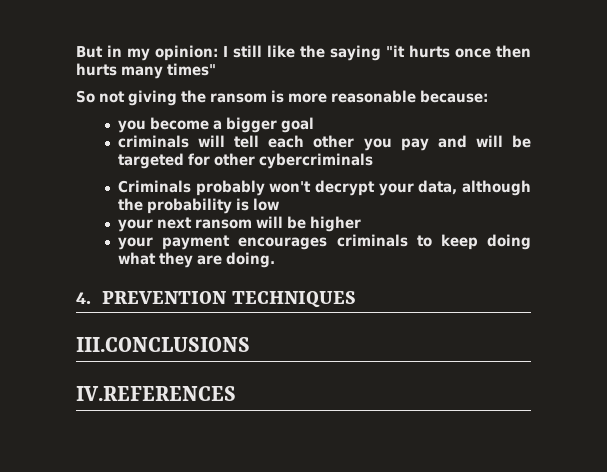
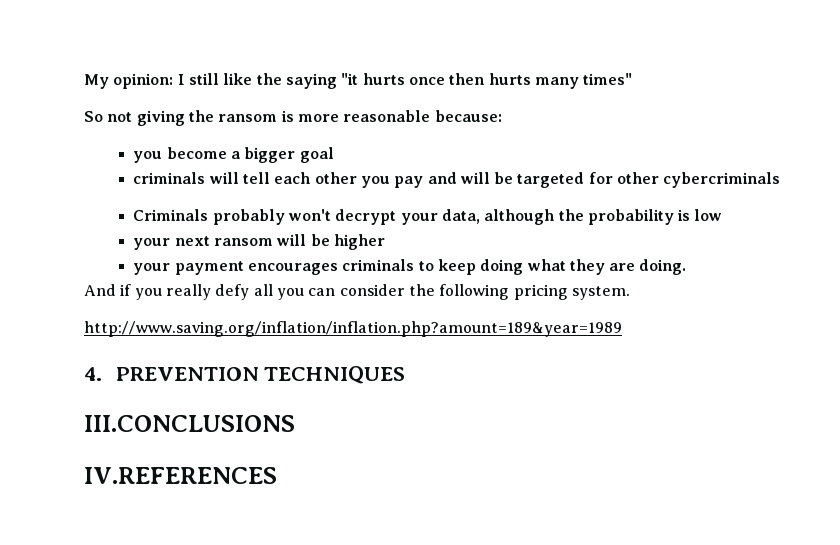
- But in my opinion: I still like the saying "it hurts once then hurts many times"
+ My opinion: I still like the saying "it hurts once then hurts many times"
+ And if you really defy all you can consider the following pricing system.
+ http://www.saving.org/inflation/inflation.php?amount=189&year=1989

